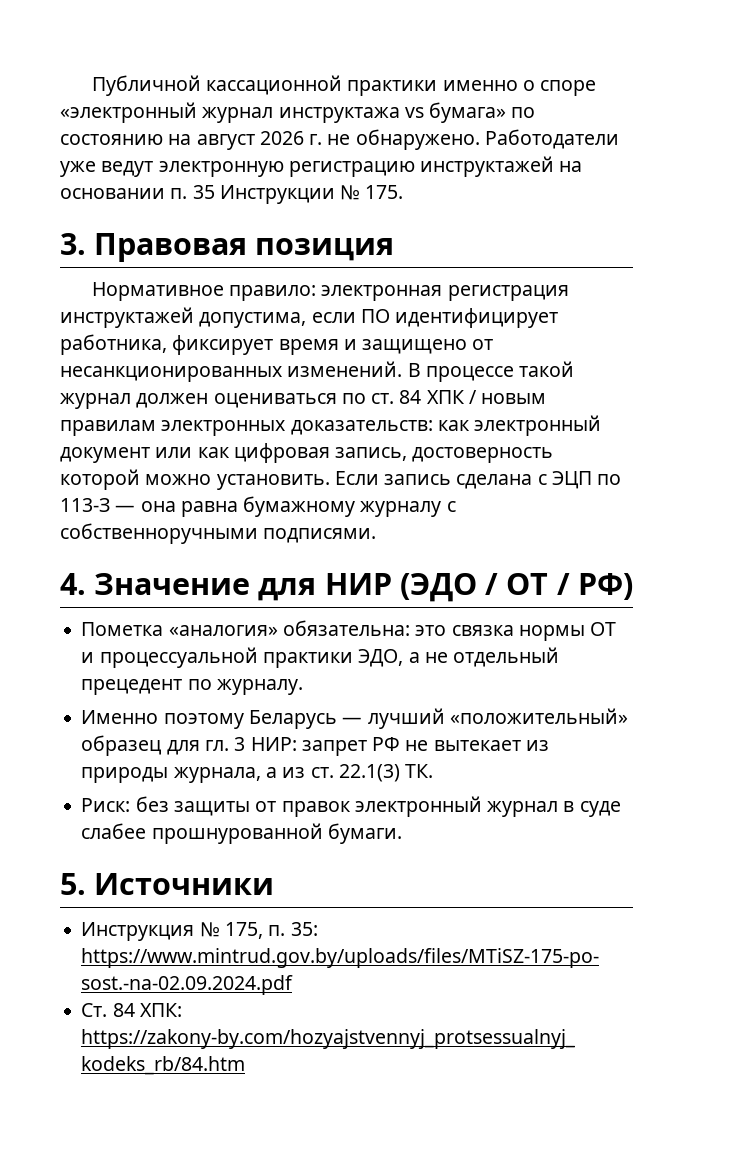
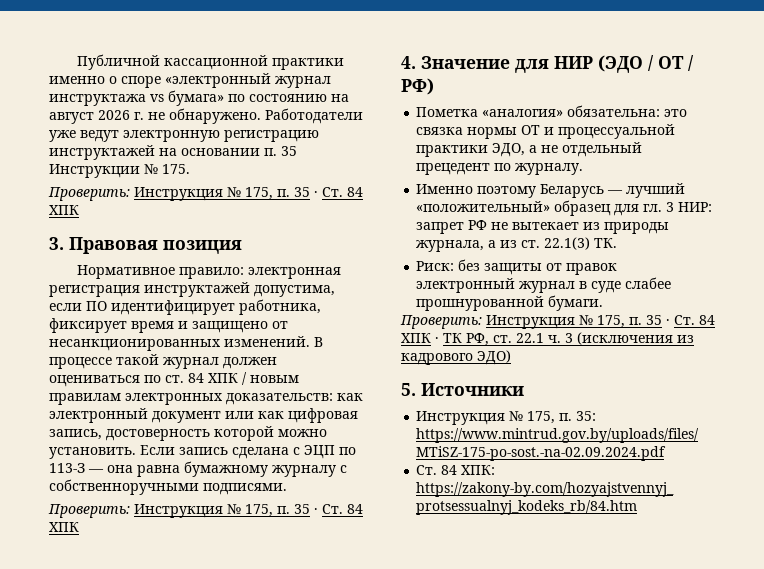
  Работодатели уже ведут электронную регистрацию инструктажей на основании п. 35 Инструкции № 175.
+ Проверить: Инструкция № 175, п. 35 · Ст. 84 ХПК
  Если запись сделана с ЭЦП по 113‑З — она равна бумажному журналу с собственноручными подписями.
+ Проверить: Инструкция № 175, п. 35 · Ст. 84 ХПК
+ Проверить: Инструкция № 175, п. 35 · Ст. 84 ХПК · ТК РФ, ст. 22.1 ч. 3 (исключения из кадрового ЭДО)

